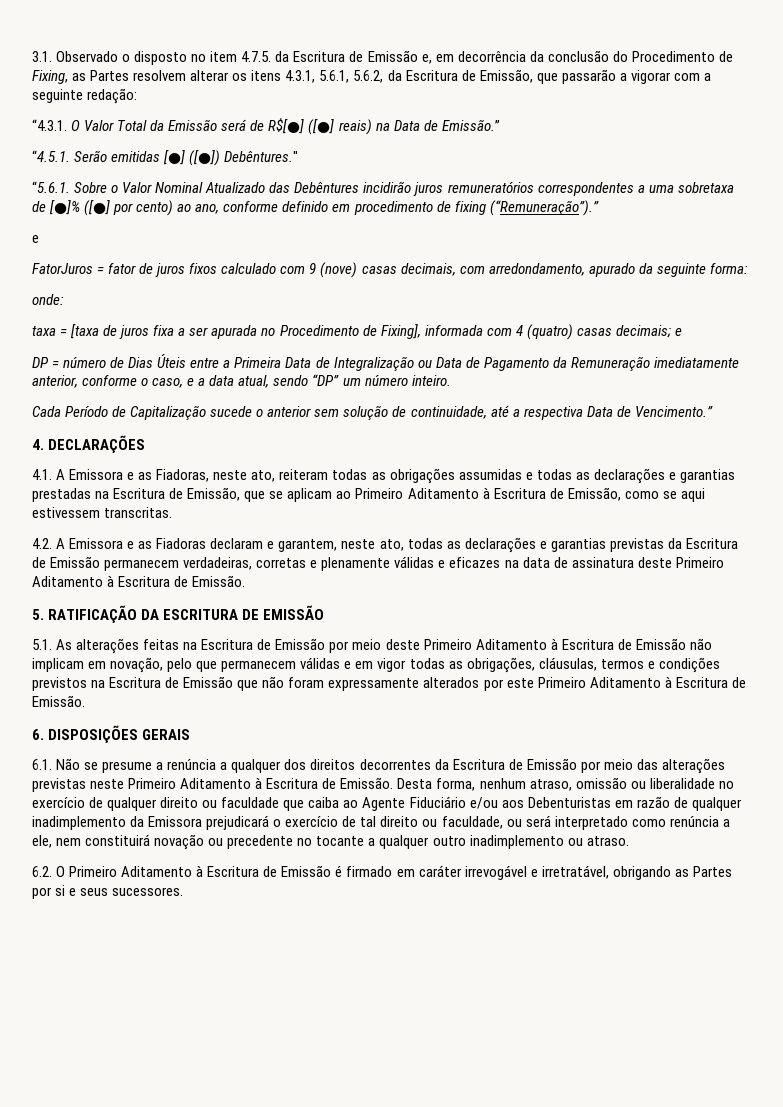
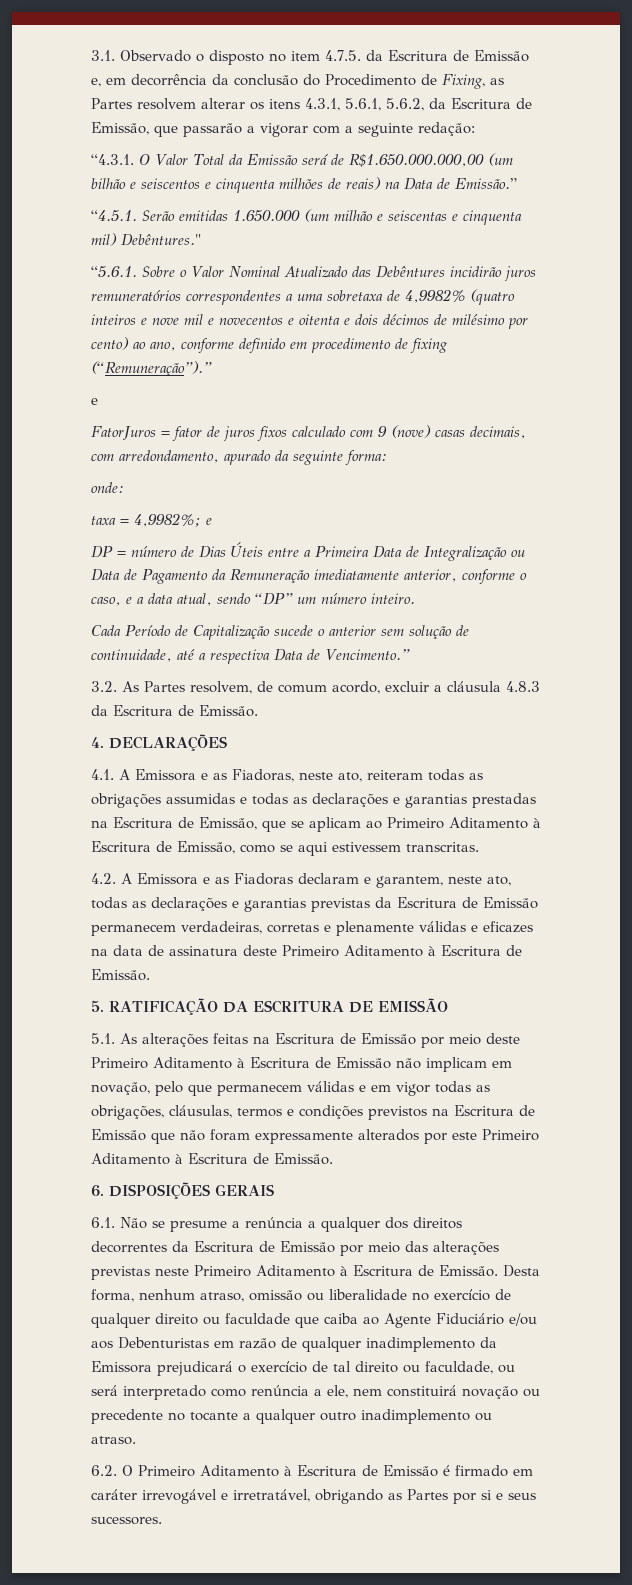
- “4.3.1. O Valor Total da Emissão será de R$[●] ([●] reais) na Data de Emissão.”
+ “4.3.1. O Valor Total da Emissão será de R$1.650.000.000,00 (um bilhão e seiscentos e cinquenta milhões de reais) na Data de Emissão.”
- “4.5.1. Serão emitidas [●] ([●]) Debêntures."
+ “4.5.1. Serão emitidas 1.650.000 (um milhão e seiscentas e cinquenta mil) Debêntures."
- “5.6.1. Sobre o Valor Nominal Atualizado das Debêntures incidirão juros remuneratórios correspondentes a uma sobretaxa de [●]% ([●] por cento) ao ano, conforme definido em procedimento de fixing (“Remuneração”).”
+ “5.6.1. Sobre o Valor Nominal Atualizado das Debêntures incidirão juros remuneratórios correspondentes a uma sobretaxa de 4,9982% (quatro inteiros e nove mil e novecentos e oitenta e dois décimos de milésimo por cento) ao ano, conforme definido em procedimento de fixing (“Remuneração”).”
- taxa = [taxa de juros fixa a ser apurada no Procedimento de Fixing], informada com 4 (quatro) casas decimais; e
+ taxa = 4,9982%; e
+ 3.2. As Partes resolvem, de comum acordo, excluir a cláusula 4.8.3 da Escritura de Emissão.

